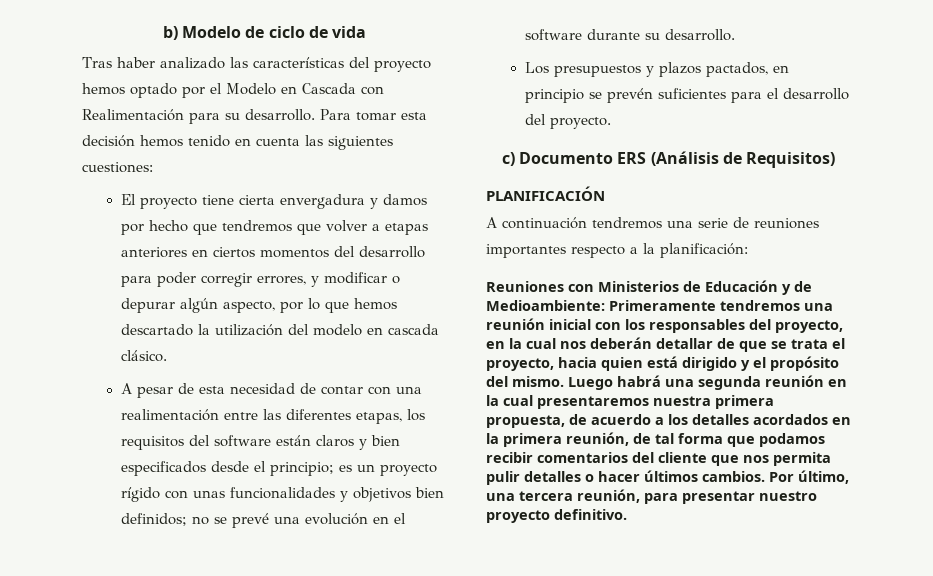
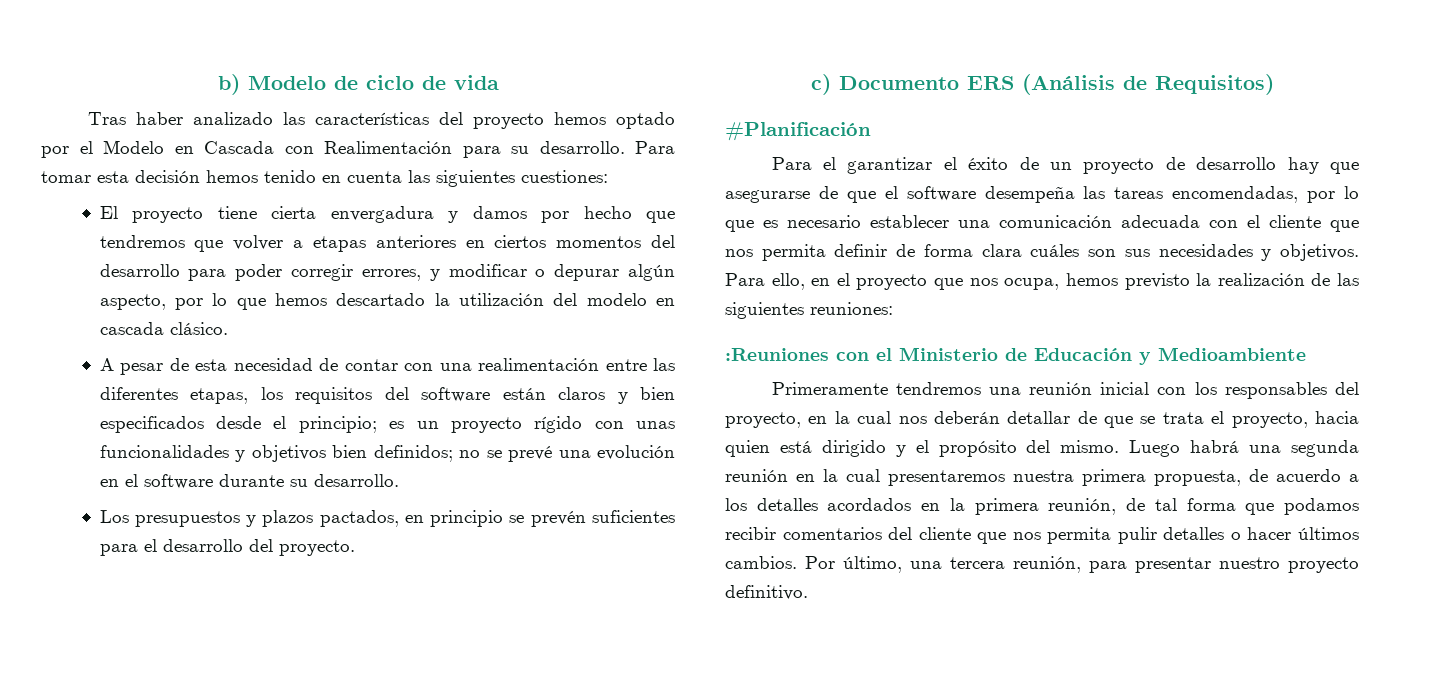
- PLANIFICACIÓN
- A continuación tendremos una serie de reuniones importantes respecto a la planificación:
- Reuniones con Ministerios de Educación y de Medioambiente: Primeramente tendremos una reunión inicial con los responsables del proyecto, en la cual nos deberán detallar de que se trata el proyecto, hacia quien está dirigido y el propósito del mismo.
+ #Planificación
+ Para el garantizar el éxito de un proyecto de desarrollo hay que asegurarse de que el software desempeña las tareas encomendadas, por lo que es necesario establecer una comunicación adecuada con el cliente que nos permita definir de forma clara cuáles son sus necesidades y objetivos. Para ello, en el proyecto que nos ocupa, hemos previsto la realización de las siguientes reuniones:
+ :Reuniones con el Ministerio de Educación y Medioambiente
+ Primeramente tendremos una reunión inicial con los responsables del proyecto, en la cual nos deberán detallar de que se trata el proyecto, hacia quien está dirigido y el propósito del mismo.

